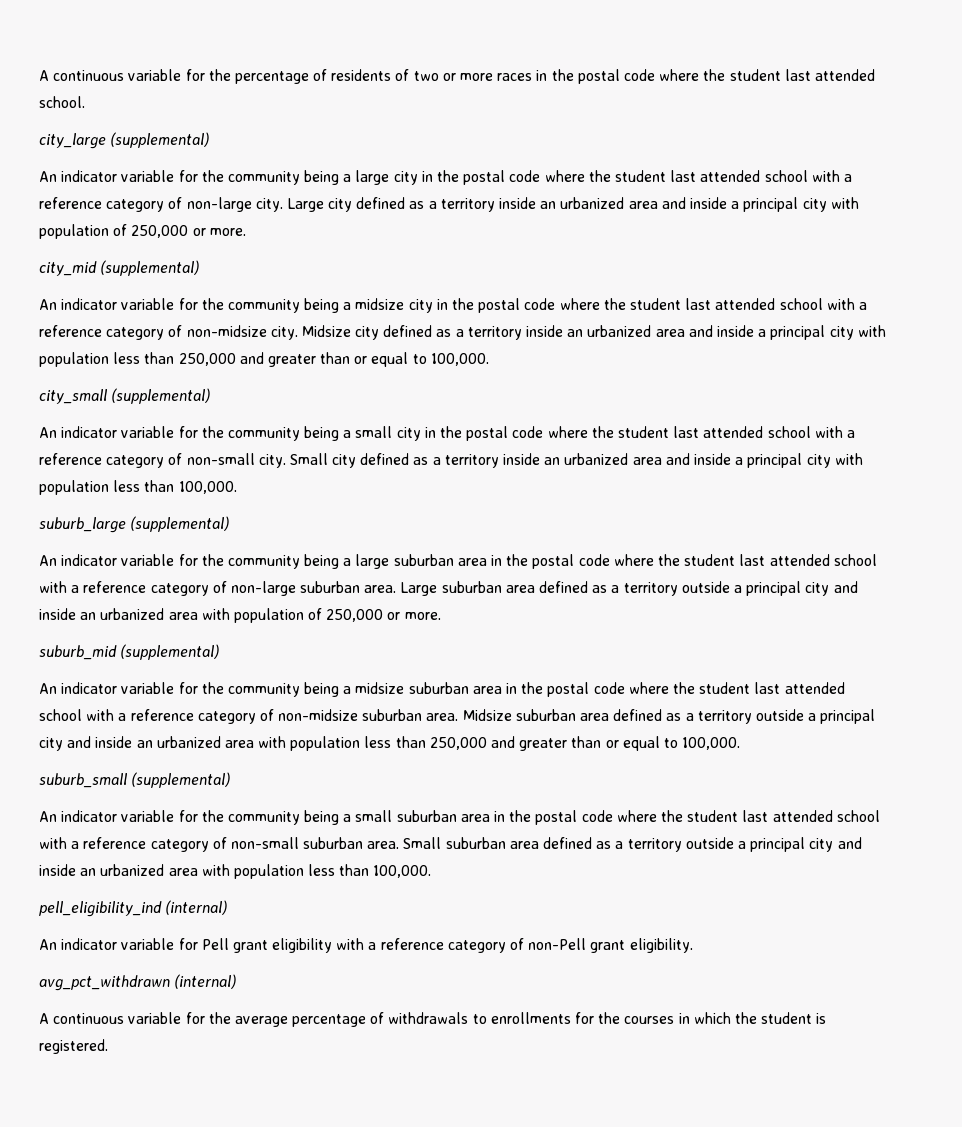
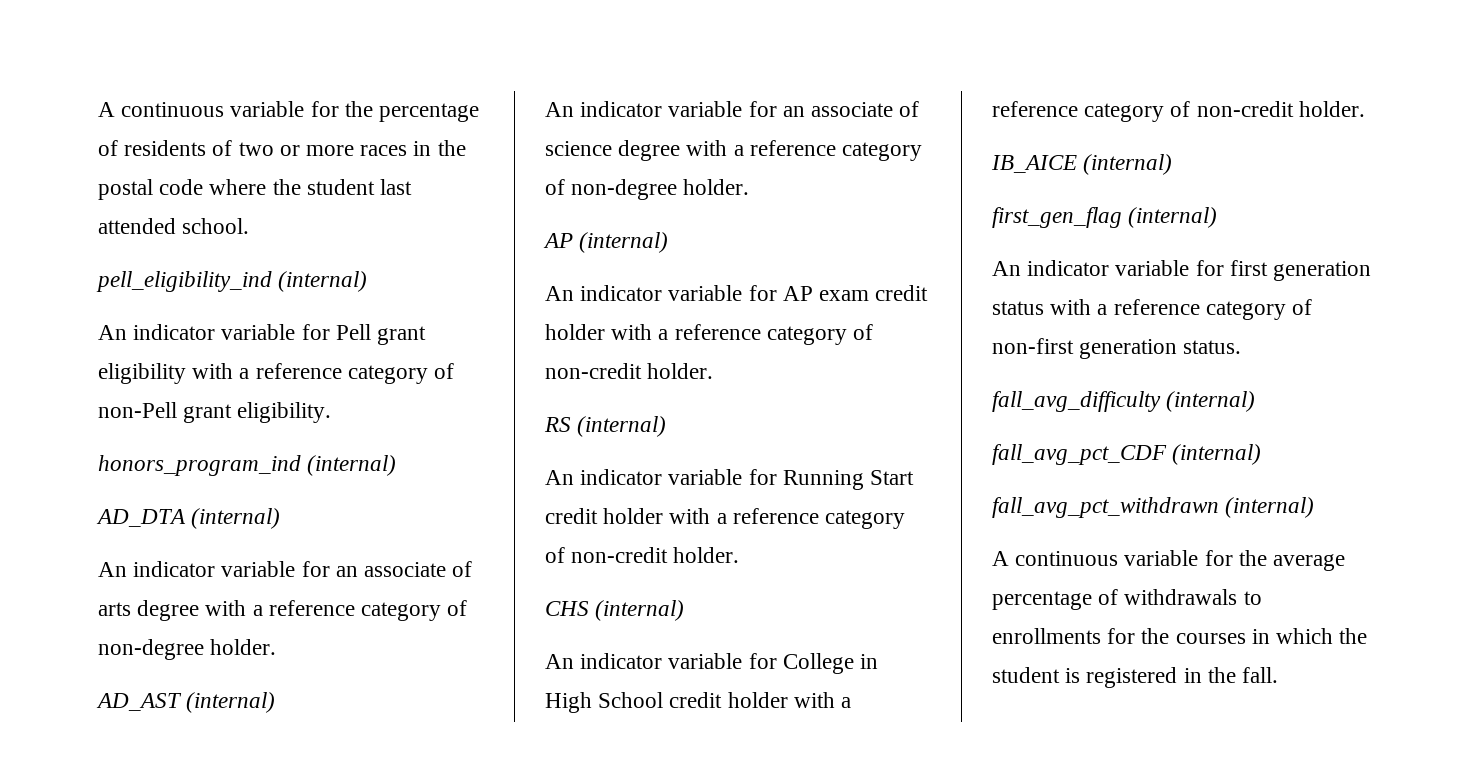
- city_large (supplemental)
- An indicator variable for the community being a large city in the postal code where the student last attended school with a reference category of non-large city. Large city defined as a territory inside an urbanized area and inside a principal city with population of 250,000 or more.
- city_mid (supplemental)
- An indicator variable for the community being a midsize city in the postal code where the student last attended school with a reference category of non-midsize city. Midsize city defined as a territory inside an urbanized area and inside a principal city with population less than 250,000 and greater than or equal to 100,000.
- city_small (supplemental)
- An indicator variable for the community being a small city in the postal code where the student last attended school with a reference category of non-small city. Small city defined as a territory inside an urbanized area and inside a principal city with population less than 100,000.
- suburb_large (supplemental)
- An indicator variable for the community being a large suburban area in the postal code where the student last attended school with a reference category of non-large suburban area. Large suburban area defined as a territory outside a principal city and inside an urbanized area with population of 250,000 or more.
- suburb_mid (supplemental)
- An indicator variable for the community being a midsize suburban area in the postal code where the student last attended school with a reference category of non-midsize suburban area. Midsize suburban area defined as a territory outside a principal city and inside an urbanized area with population less than 250,000 and greater than or equal to 100,000.
- suburb_small (supplemental)
- An indicator variable for the community being a small suburban area in the postal code where the student last attended school with a reference category of non-small suburban area. Small suburban area defined as a territory outside a principal city and inside an urbanized area with population less than 100,000.
- avg_pct_withdrawn (internal)
+ honors_program_ind (internal)
+ AD_DTA (internal)
+ An indicator variable for an associate of arts degree with a reference category of non-degree holder.
+ AD_AST (internal)
+ An indicator variable for an associate of science degree with a reference category of non-degree holder.
+ AP (internal)
+ An indicator variable for AP exam credit holder with a reference category of non-credit holder.
+ RS (internal)
+ An indicator variable for Running Start credit holder with a reference category of non-credit holder.
+ CHS (internal)
+ An indicator variable for College in High School credit holder with a reference category of non-credit holder.
+ IB_AICE (internal)
+ first_gen_flag (internal)
+ An indicator variable for first generation status with a reference category of non-first generation status.
+ fall_avg_difficulty (internal)
+ fall_avg_pct_CDF (internal)
+ fall_avg_pct_withdrawn (internal)
- A continuous variable for the average percentage of withdrawals to enrollments for the courses in which the student is registered.
+ A continuous variable for the average percentage of withdrawals to enrollments for the courses in which the student is registered in the fall.

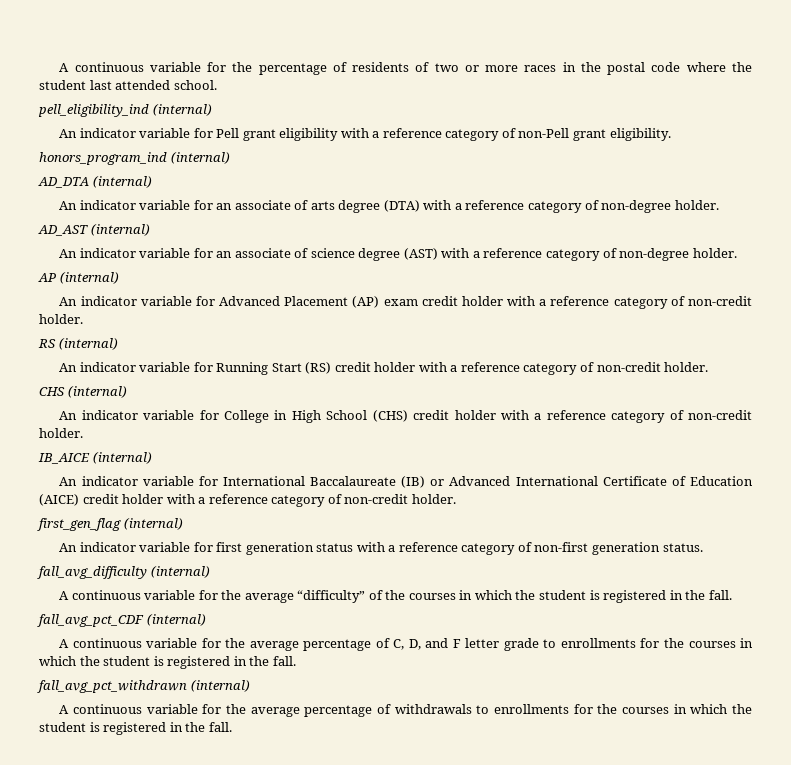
- An indicator variable for an associate of arts degree with a reference category of non-degree holder.
+ An indicator variable for an associate of arts degree (DTA) with a reference category of non-degree holder.
- An indicator variable for an associate of science degree with a reference category of non-degree holder.
+ An indicator variable for an associate of science degree (AST) with a reference category of non-degree holder.
- An indicator variable for AP exam credit holder with a reference category of non-credit holder.
+ An indicator variable for Advanced Placement (AP) exam credit holder with a reference category of non-credit holder.
- An indicator variable for Running Start credit holder with a reference category of non-credit holder.
+ An indicator variable for Running Start (RS) credit holder with a reference category of non-credit holder.
- An indicator variable for College in High School credit holder with a reference category of non-credit holder.
+ An indicator variable for College in High School (CHS) credit holder with a reference category of non-credit holder.
+ An indicator variable for International Baccalaureate (IB) or Advanced International Certificate of Education (AICE) credit holder with a reference category of non-credit holder.
+ A continuous variable for the average “difficulty” of the courses in which the student is registered in the fall.
  fall_avg_pct_CDF (internal)
+ A continuous variable for the average percentage of C, D, and F letter grade to enrollments for the courses in which the student is registered in the fall.

